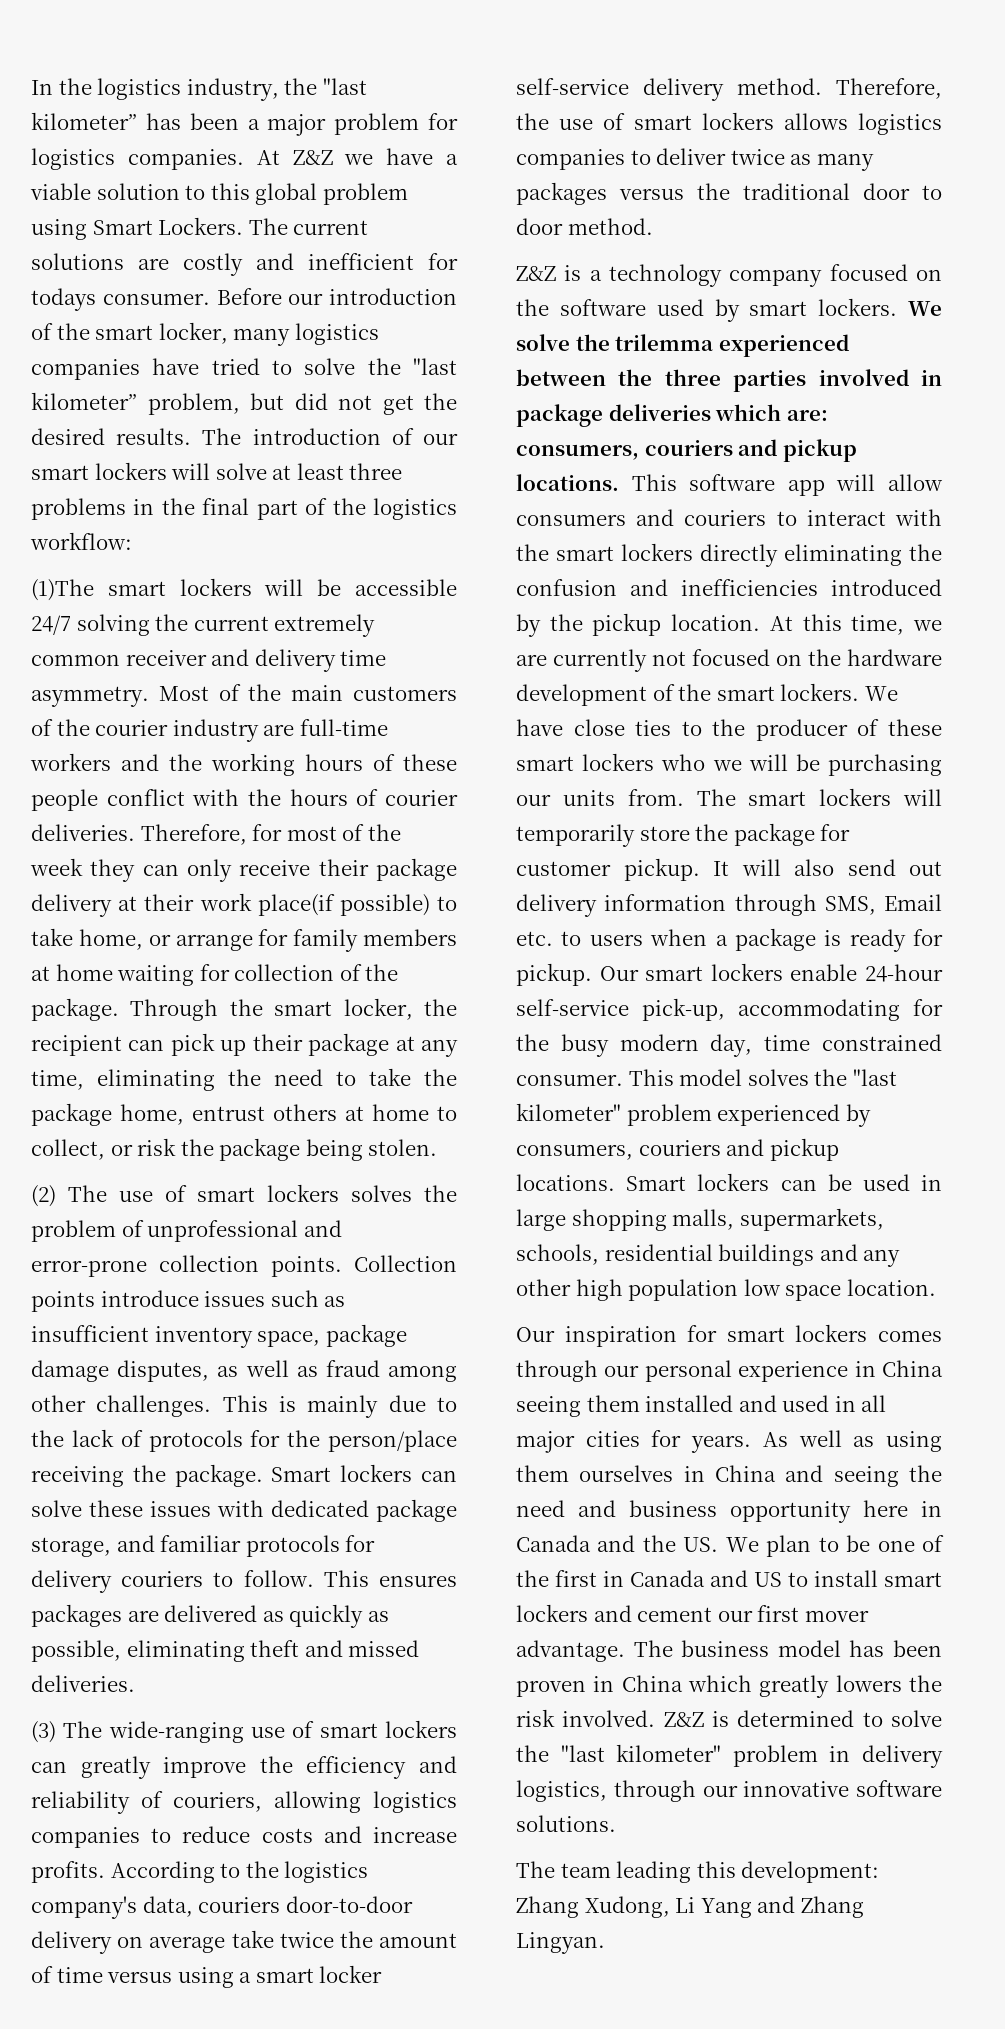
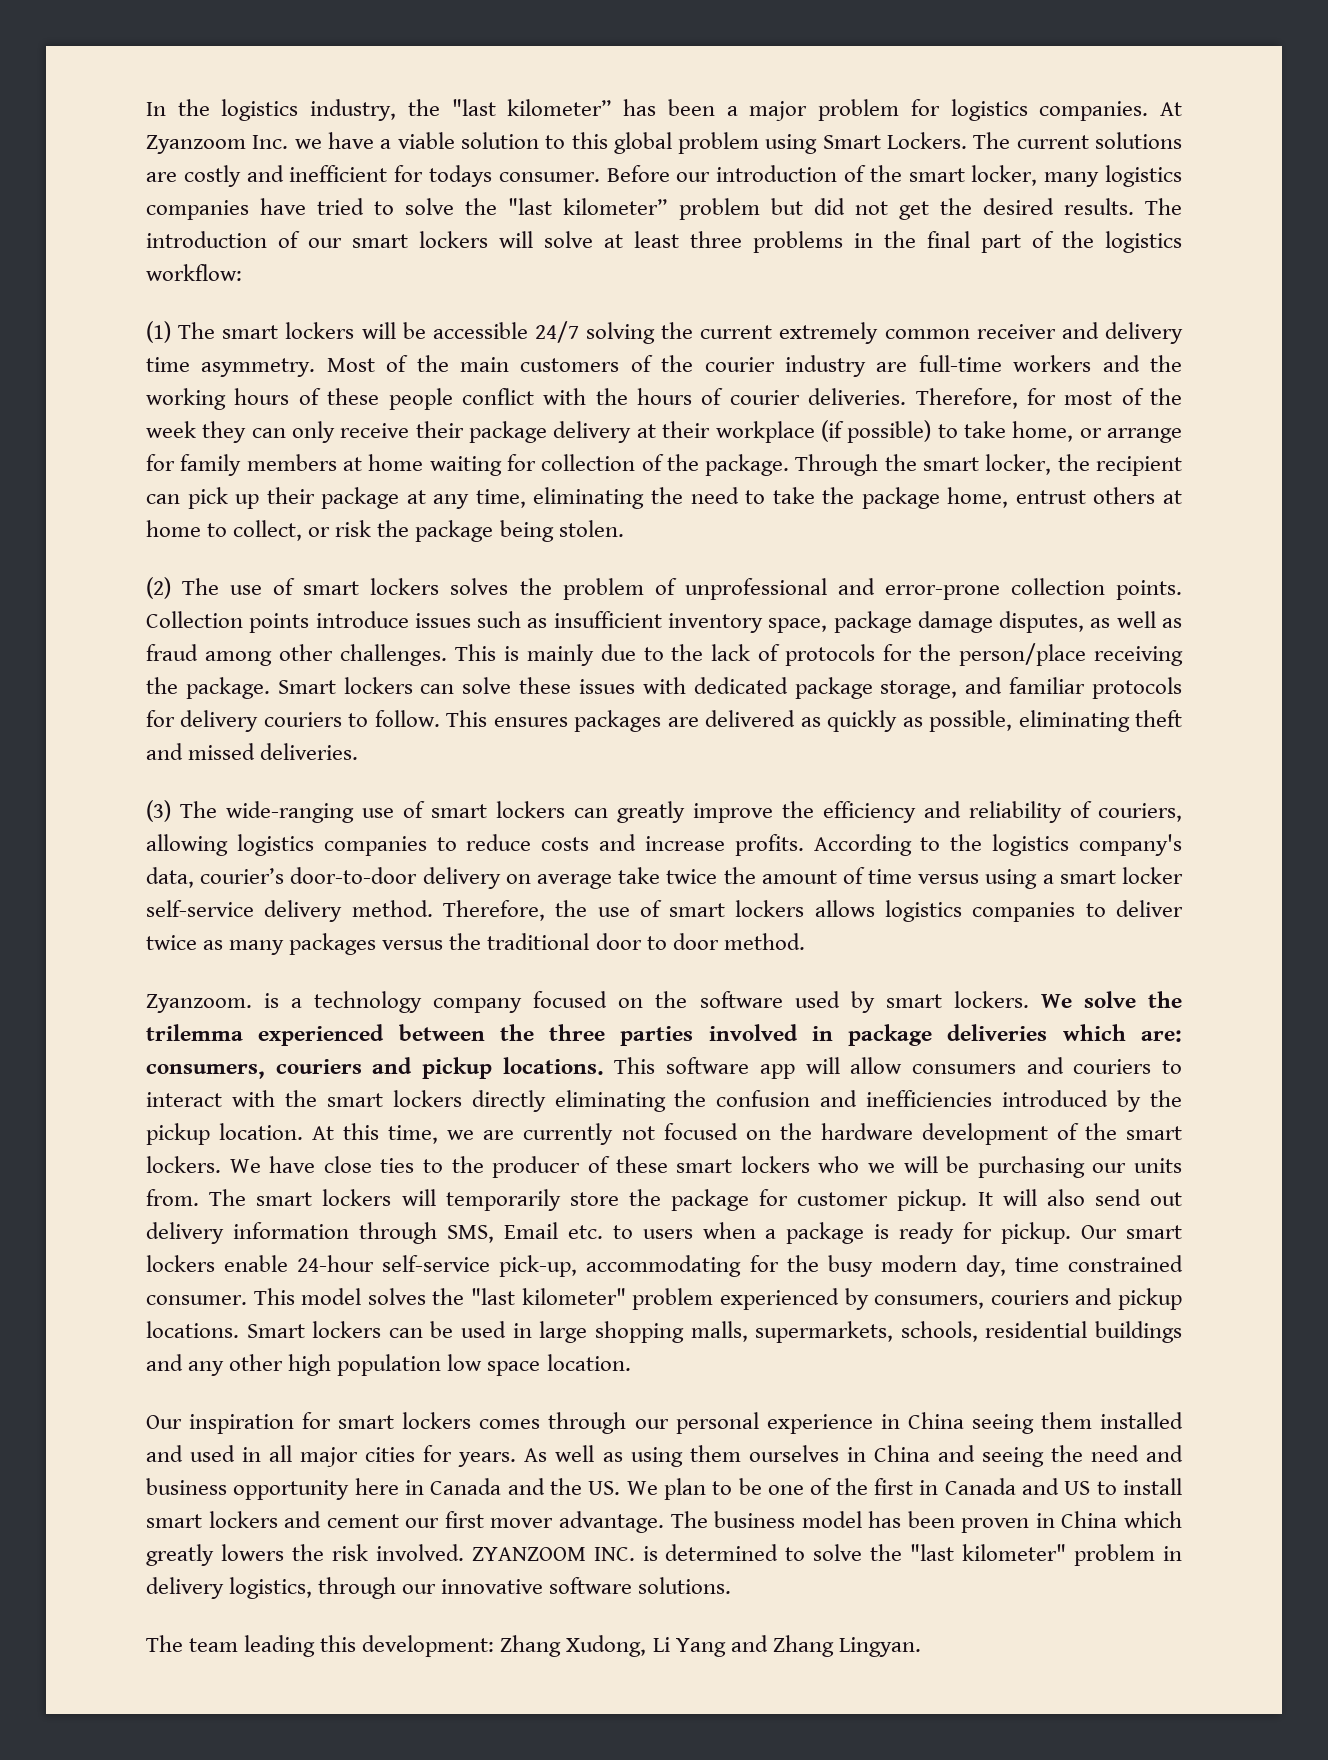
- At Z&Z we have a viable solution to this global problem using Smart Lockers.
+ At Zyanzoom Inc. we have a viable solution to this global problem using Smart Lockers.
- Before our introduction of the smart locker, many logistics companies have tried to solve the "last kilometer” problem, but did not get the desired results.
+ Before our introduction of the smart locker, many logistics companies have tried to solve the "last kilometer” problem but did not get the desired results.
- (1)The smart lockers will be accessible 24/7 solving the current extremely common receiver and delivery time asymmetry.
+ (1) The smart lockers will be accessible 24/7 solving the current extremely common receiver and delivery time asymmetry.
- Therefore, for most of the week they can only receive their package delivery at their work place(if possible) to take home, or arrange for family members at home waiting for collection of the package.
+ Therefore, for most of the week they can only receive their package delivery at their workplace (if possible) to take home, or arrange for family members at home waiting for collection of the package.
- According to the logistics company's data, couriers door-to-door delivery on average take twice the amount of time versus using a smart locker self-service delivery method.
+ According to the logistics company's data, courier’s door-to-door delivery on average take twice the amount of time versus using a smart locker self-service delivery method.
- Z&Z is a technology company focused on the software used by smart lockers.
+ Zyanzoom. is a technology company focused on the software used by smart lockers.
- Z&Z is determined to solve the "last kilometer" problem in delivery logistics, through our innovative software solutions.
+ ZYANZOOM INC. is determined to solve the "last kilometer" problem in delivery logistics, through our innovative software solutions.

